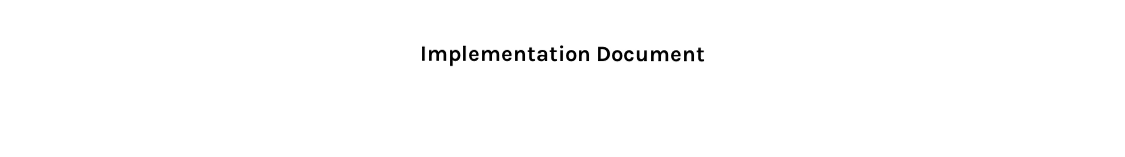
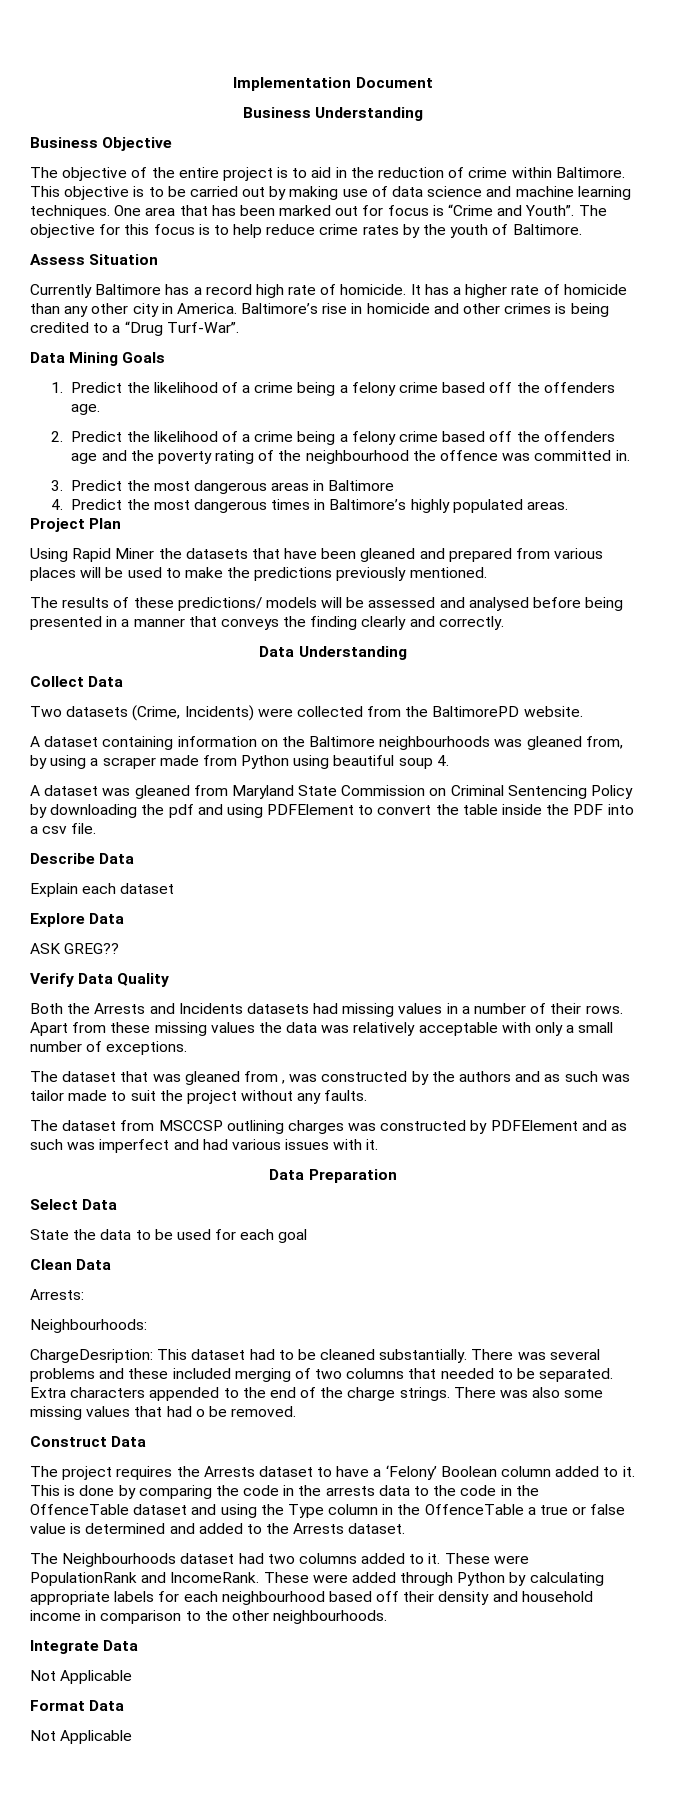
+ Business Understanding
+ Business Objective
+ The objective of the entire project is to aid in the reduction of crime within Baltimore. This objective is to be carried out by making use of data science and machine learning techniques. One area that has been marked out for focus is “Crime and Youth”. The objective for this focus is to help reduce crime rates by the youth of Baltimore.
+ Assess Situation
+ Currently Baltimore has a record high rate of homicide. It has a higher rate of homicide than any other city in America. Baltimore’s rise in homicide and other crimes is being credited to a “Drug Turf-War”.
+ Data Mining Goals
+ 1. Predict the likelihood of a crime being a felony crime based off the offenders age.
+ 2. Predict the likelihood of a crime being a felony crime based off the offenders age and the poverty rating of the neighbourhood the offence was committed in.
+ 3. Predict the most dangerous areas in Baltimore
+ 4. Predict the most dangerous times in Baltimore’s highly populated areas.
+ Project Plan
+ Using Rapid Miner the datasets that have been gleaned and prepared from various places will be used to make the predictions previously mentioned.
+ The results of these predictions/ models will be assessed and analysed before being presented in a manner that conveys the finding clearly and correctly.
+ Data Understanding
+ Collect Data
+ Two datasets (Crime, Incidents) were collected from the BaltimorePD website.
+ A dataset containing information on the Baltimore neighbourhoods was gleaned from, by using a scraper made from Python using beautiful soup 4.
+ A dataset was gleaned from Maryland State Commission on Criminal Sentencing Policy by downloading the pdf and using PDFElement to convert the table inside the PDF into a csv file.
+ Describe Data
+ Explain each dataset
+ Explore Data
+ ASK GREG??
+ Verify Data Quality
+ Both the Arrests and Incidents datasets had missing values in a number of their rows. Apart from these missing values the data was relatively acceptable with only a small number of exceptions.
+ The dataset that was gleaned from , was constructed by the authors and as such was tailor made to suit the project without any faults.
+ The dataset from MSCCSP outlining charges was constructed by PDFElement and as such was imperfect and had various issues with it.
+ Data Preparation
+ Select Data
+ State the data to be used for each goal
+ Clean Data
+ Arrests:
+ Neighbourhoods:
+ ChargeDesription: This dataset had to be cleaned substantially. There was several problems and these included merging of two columns that needed to be separated. Extra characters appended to the end of the charge strings. There was also some missing values that had o be removed.
+ Construct Data
+ The project requires the Arrests dataset to have a ‘Felony’ Boolean column added to it. This is done by comparing the code in the arrests data to the code in the OffenceTable dataset and using the Type column in the OffenceTable a true or false value is determined and added to the Arrests dataset.
+ The Neighbourhoods dataset had two columns added to it. These were PopulationRank and IncomeRank. These were added through Python by calculating appropriate labels for each neighbourhood based off their density and household income in comparison to the other neighbourhoods.
+ Integrate Data
+ Not Applicable
+ Format Data
+ Not Applicable

